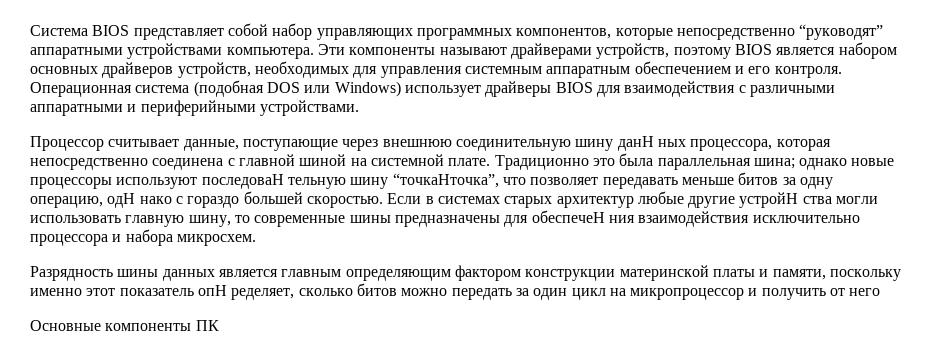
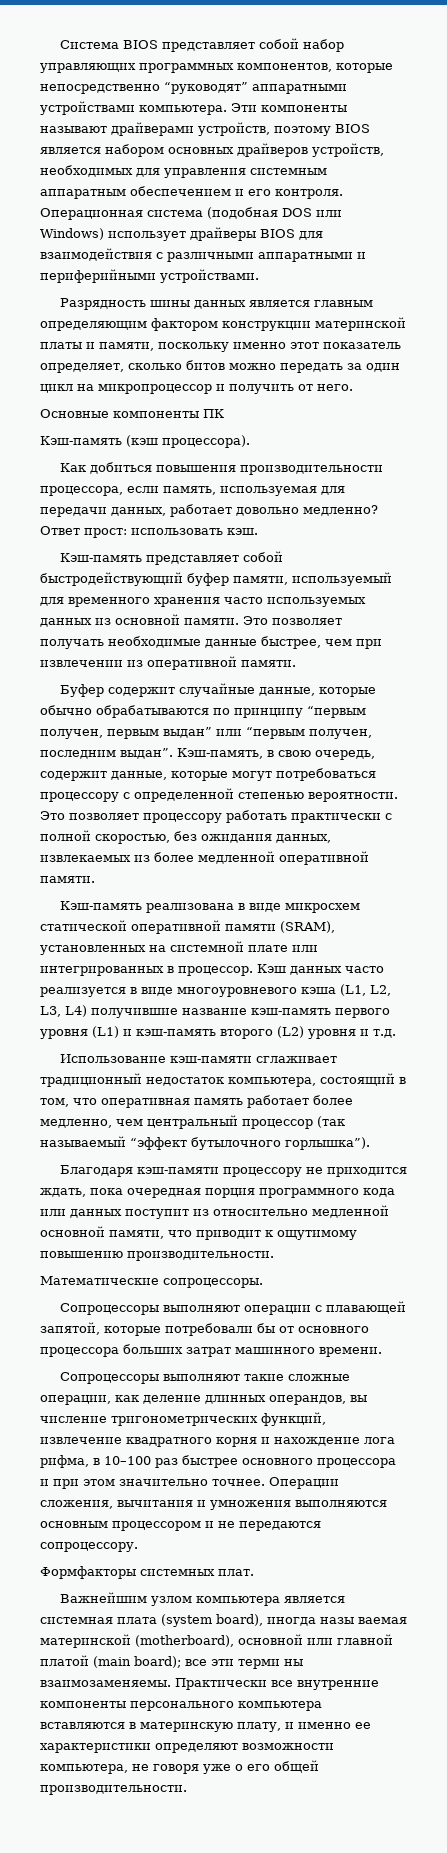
- Процессор считывает данные, поступающие через внешнюю соединительную шину данH ных процессора, которая непосредственно соединена с главной шиной на системной плате. Традиционно это была параллельная шина; однако новые процессоры используют последоваH тельную шину “точкаHточка”, что позволяет передавать меньше битов за одну операцию, одH нако с гораздо большей скоростью. Если в системах старых архитектур любые другие устройH ства могли использовать главную шину, то современные шины предназначены для обеспечеH ния взаимодействия исключительно процессора и набора микросхем.
- Разрядность шины данных является главным определяющим фактором конструкции материнской платы и памяти, поскольку именно этот показатель опH ределяет, сколько битов можно передать за один цикл на микропроцессор и получить от него
+ Разрядность шины данных является главным определяющим фактором конструкции материнской платы и памяти, поскольку именно этот показатель определяет, сколько битов можно передать за один цикл на микропроцессор и получить от него.
+ Кэш-память (кэш процессора).
+ Как добиться повышения производительности процессора, если память, используемая для передачи данных, работает довольно медленно? Ответ прост: использовать кэш.
+ Кэш-память представляет собой быстродействующий буфер памяти, используемый для временного хранения часто используемых данных из основной памяти. Это позволяет получать необходимые данные быстрее, чем при извлечении из оперативной памяти.
+ Буфер содержит случайные данные, которые обычно обрабатываются по принципу “первым получен, первым выдан” или “первым получен, последним выдан”. Кэш-память, в свою очередь, содержит данные, которые могут потребоваться процессору с определенной степенью вероятности. Это позволяет процессору работать практически с полной скоростью, без ожидания данных, извлекаемых из более медленной оперативной памяти.
+ Кэш-память реализована в виде микросхем статической оперативной памяти (SRAM), установленных на системной плате или интегрированных в процессор. Кэш данных часто реализуется в виде многоуровневого кэша (L1, L2, L3, L4) получившие название кэш-память первого уровня (L1) и кэш-память второго (L2) уровня и т.д.
+ Использование кэш-памяти сглаживает традиционный недостаток компьютера, состоящий в том, что оперативная память работает более медленно, чем центральный процессор (так называемый “эффект бутылочного горлышка”).
+ Благодаря кэш-памяти процессору не приходится ждать, пока очередная порция программного кода или данных поступит из относительно медленной основной памяти, что приводит к ощутимому повышению производительности.
+ Математические сопроцессоры.
+ Сопроцессоры выполняют операции с плавающей запятой, которые потребовали бы от основного процессора больших затрат машинного времени.
+ Сопроцессоры выполняют такие сложные операции, как деление длинных операндов, вы числение тригонометрических функций, извлечение квадратного корня и нахождение лога рифма, в 10–100 раз быстрее основного процессора и при этом значительно точнее. Операции сложения, вычитания и умножения выполняются основным процессором и не передаются сопроцессору.
+ Формфакторы системных плат.
+ Важнейшим узлом компьютера является системная плата (system board), иногда назы ваемая материнской (motherboard), основной или главной платой (main board); все эти терми ны взаимозаменяемы. Практически все внутренние компоненты персонального компьютера вставляются в материнскую плату, и именно ее характеристики определяют возможности компьютера, не говоря уже о его общей производительности.

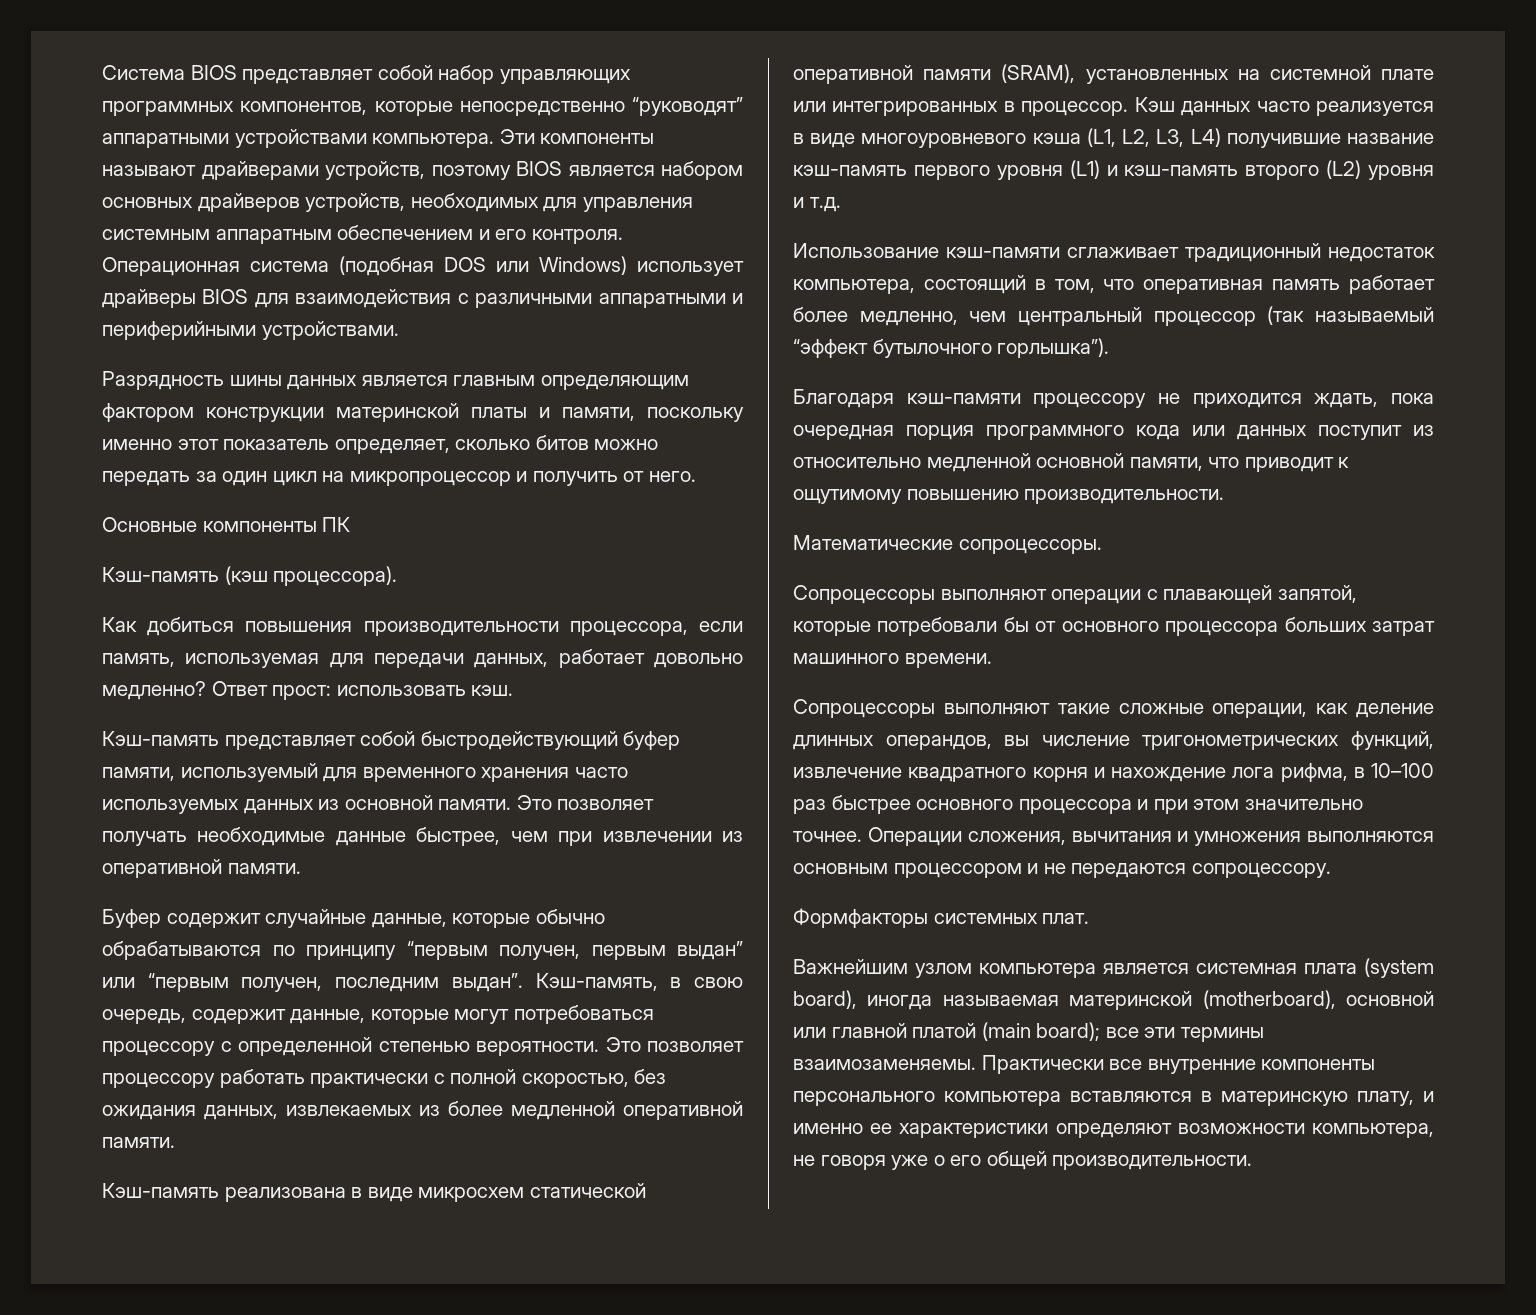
- Важнейшим узлом компьютера является системная плата (system board), иногда назы ваемая материнской (motherboard), основной или главной платой (main board); все эти терми ны взаимозаменяемы.
+ Важнейшим узлом компьютера является системная плата (system board), иногда называемая материнской (motherboard), основной или главной платой (main board); все эти термины взаимозаменяемы.

